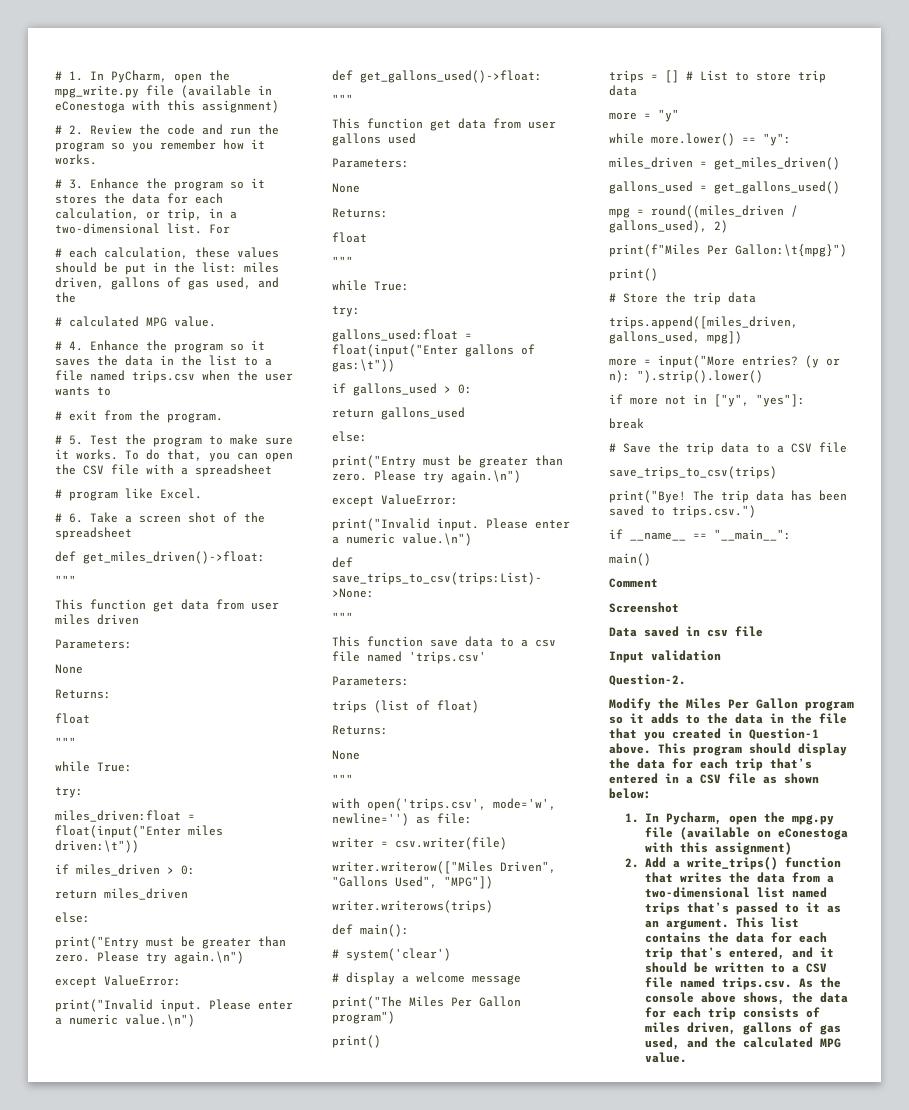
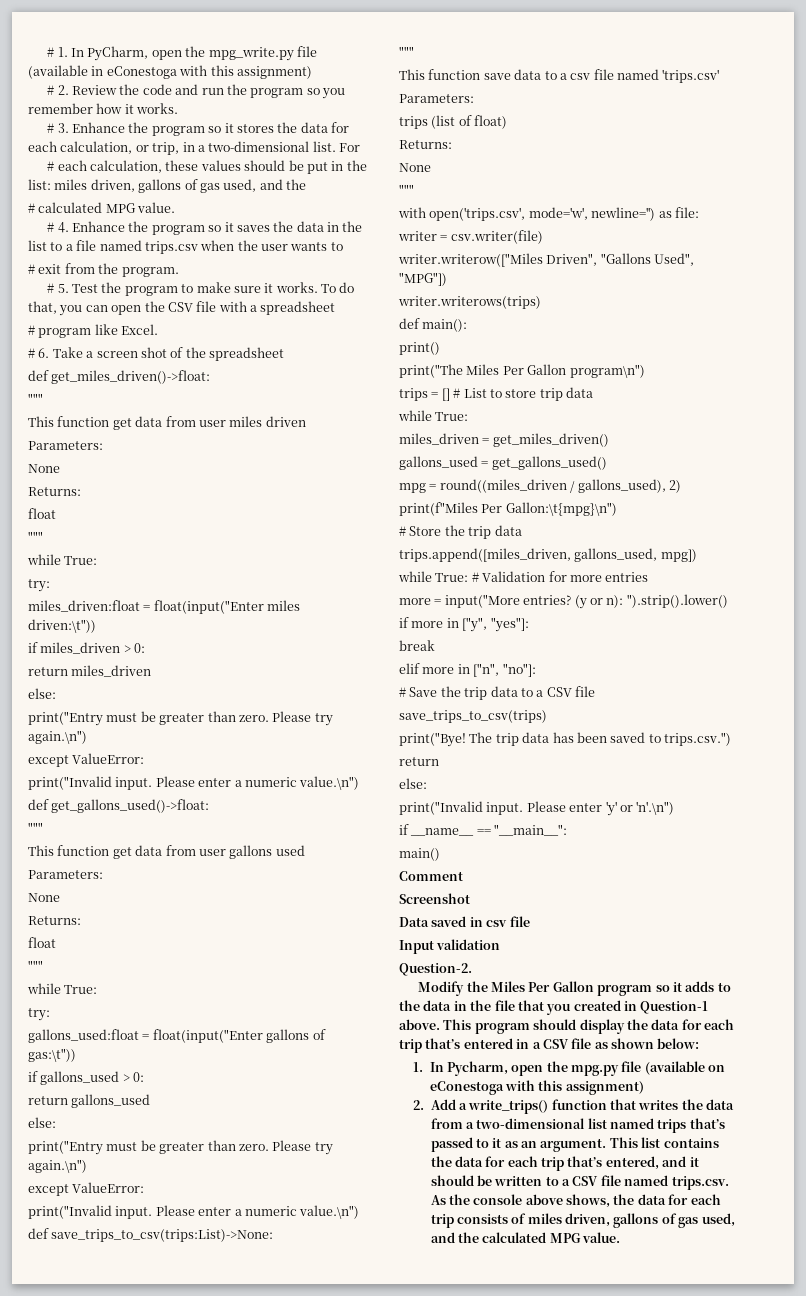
- # system('clear')
- # display a welcome message
+ print()
- print("The Miles Per Gallon program")
- print()
+ print("The Miles Per Gallon program\n")
  trips = [] # List to store trip data
- more = "y"
- while more.lower() == "y":
+ while True:
- print(f"Miles Per Gallon:\t{mpg}")
- print()
+ print(f"Miles Per Gallon:\t{mpg}\n")
+ while True: # Validation for more entries
- if more not in ["y", "yes"]:
+ if more in ["y", "yes"]:
+ elif more in ["n", "no"]:
  The trip data has been saved to trips.csv.")
+ return
+ else:
+ print("Invalid input. Please enter 'y' or 'n'.\n")

